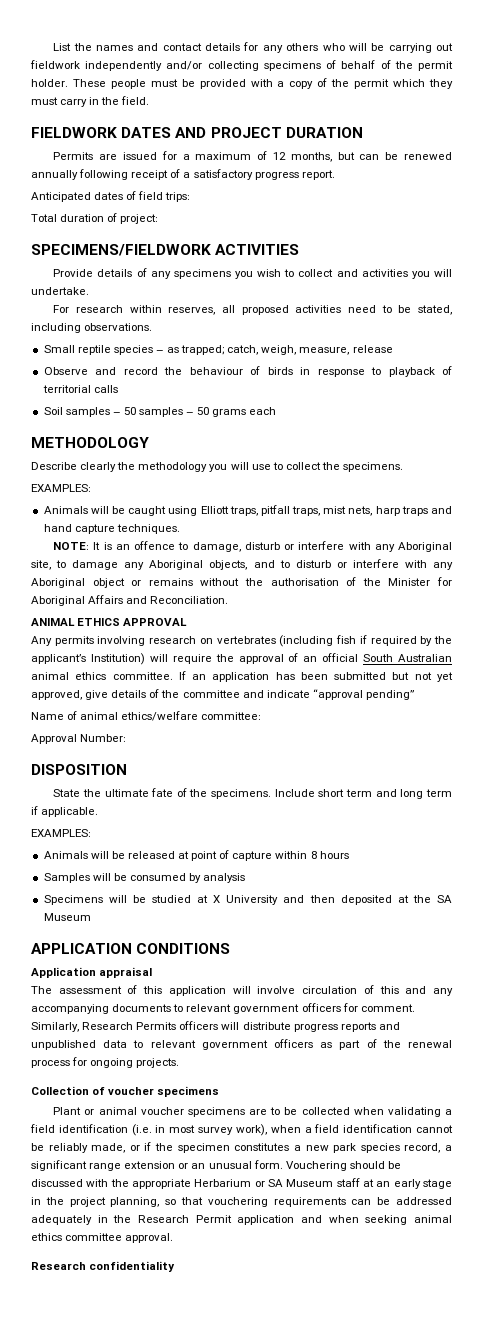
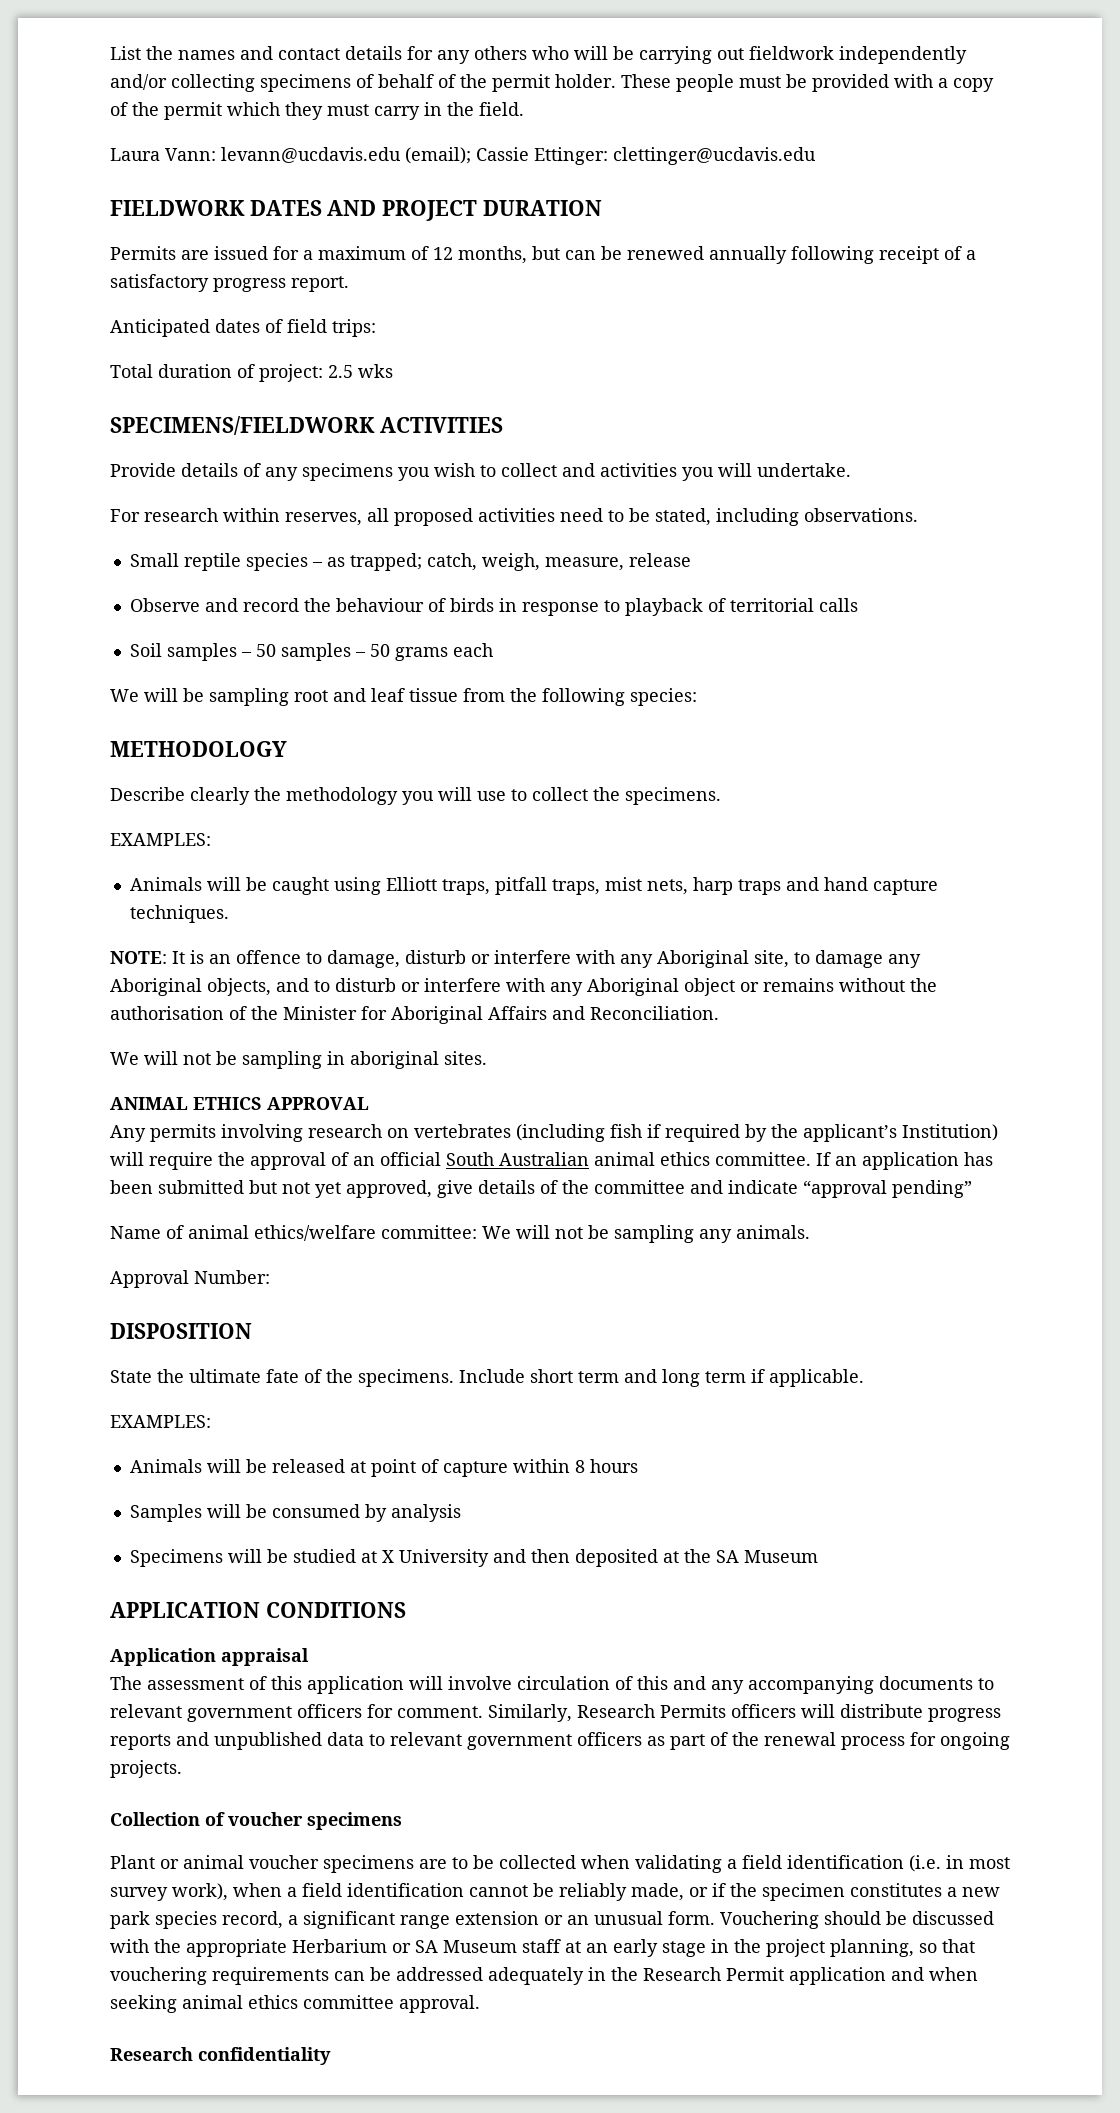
+ Laura Vann: levann@ucdavis.edu (email); Cassie Ettinger: clettinger@ucdavis.edu
- Total duration of project:
+ Total duration of project: 2.5 wks
+ We will be sampling root and leaf tissue from the following species:
+ We will not be sampling in aboriginal sites.
- Name of animal ethics/welfare committee:
+ Name of animal ethics/welfare committee: We will not be sampling any animals.

